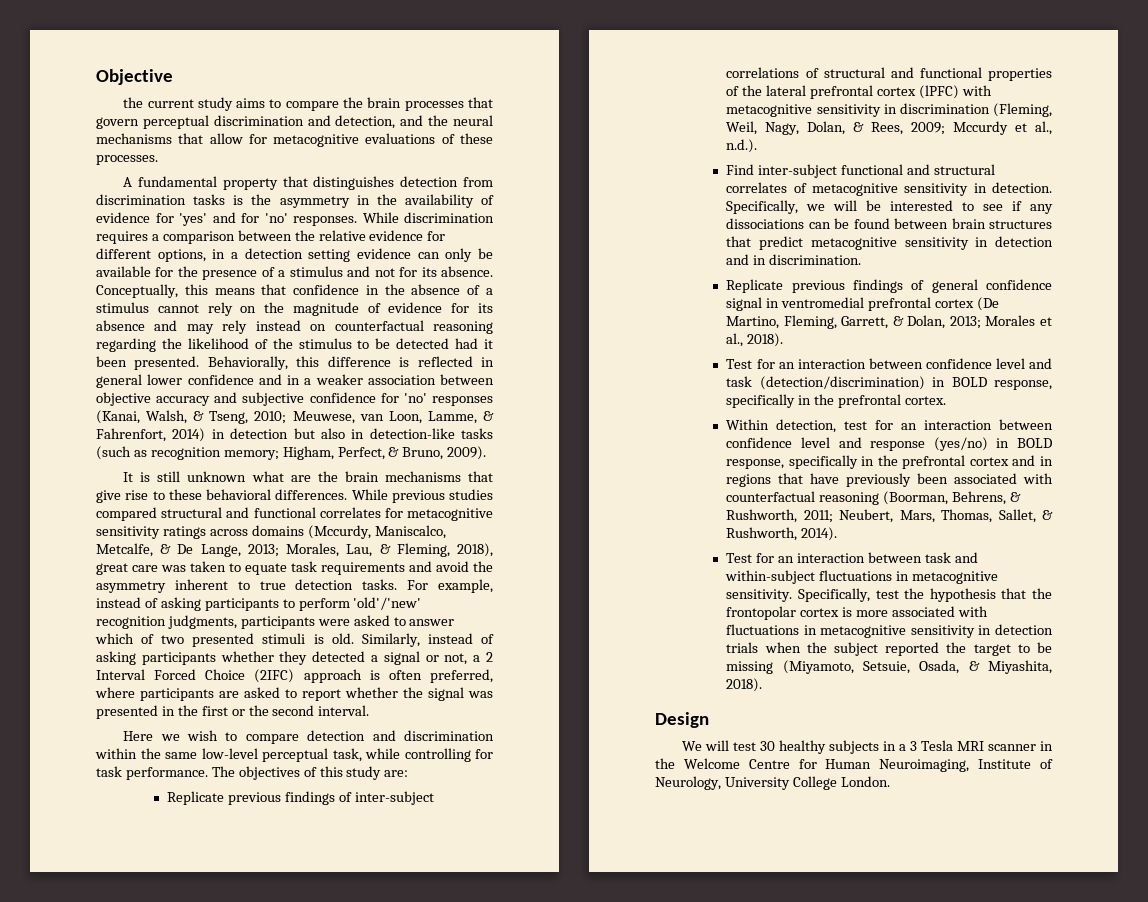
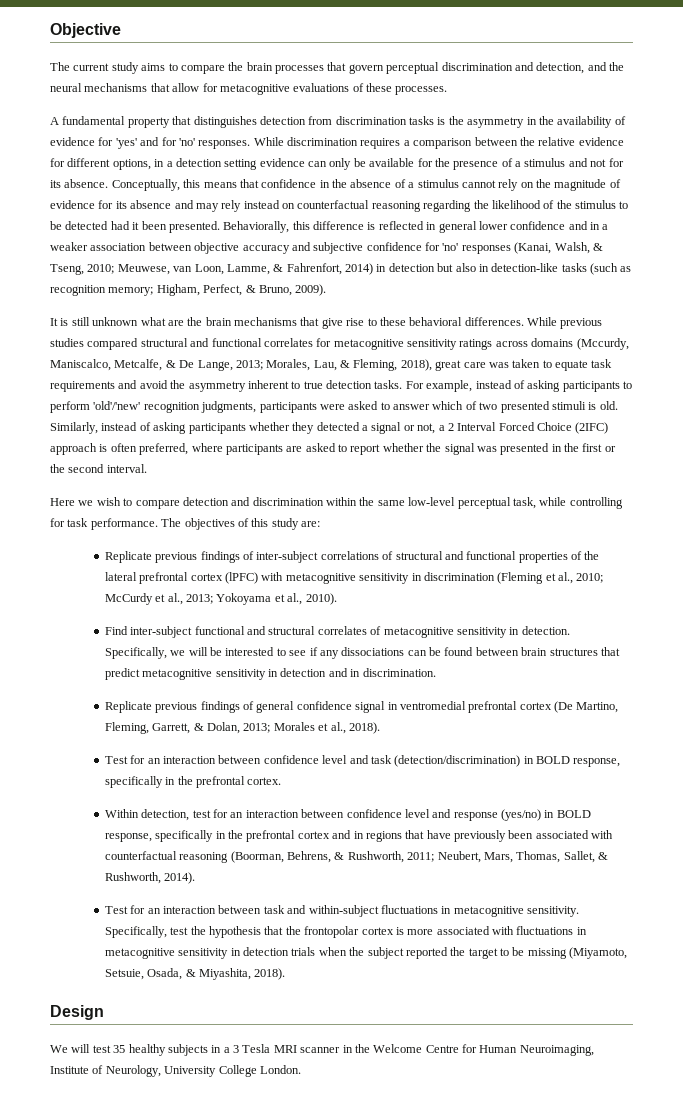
- the current study aims to compare the brain processes that govern perceptual discrimination and detection, and the neural mechanisms that allow for metacognitive evaluations of these processes.
+ The current study aims to compare the brain processes that govern perceptual discrimination and detection, and the neural mechanisms that allow for metacognitive evaluations of these processes.
- Replicate previous findings of inter-subject correlations of structural and functional properties of the lateral prefrontal cortex (lPFC) with metacognitive sensitivity in discrimination (Fleming, Weil, Nagy, Dolan, & Rees, 2009; Mccurdy et al., n.d.).
+ Replicate previous findings of inter-subject correlations of structural and functional properties of the lateral prefrontal cortex (lPFC) with metacognitive sensitivity in discrimination (Fleming et al., 2010; McCurdy et al., 2013; Yokoyama et al., 2010).
- We will test 30 healthy subjects in a 3 Tesla MRI scanner in the Welcome Centre for Human Neuroimaging, Institute of Neurology, University College London.
+ We will test 35 healthy subjects in a 3 Tesla MRI scanner in the Welcome Centre for Human Neuroimaging, Institute of Neurology, University College London.

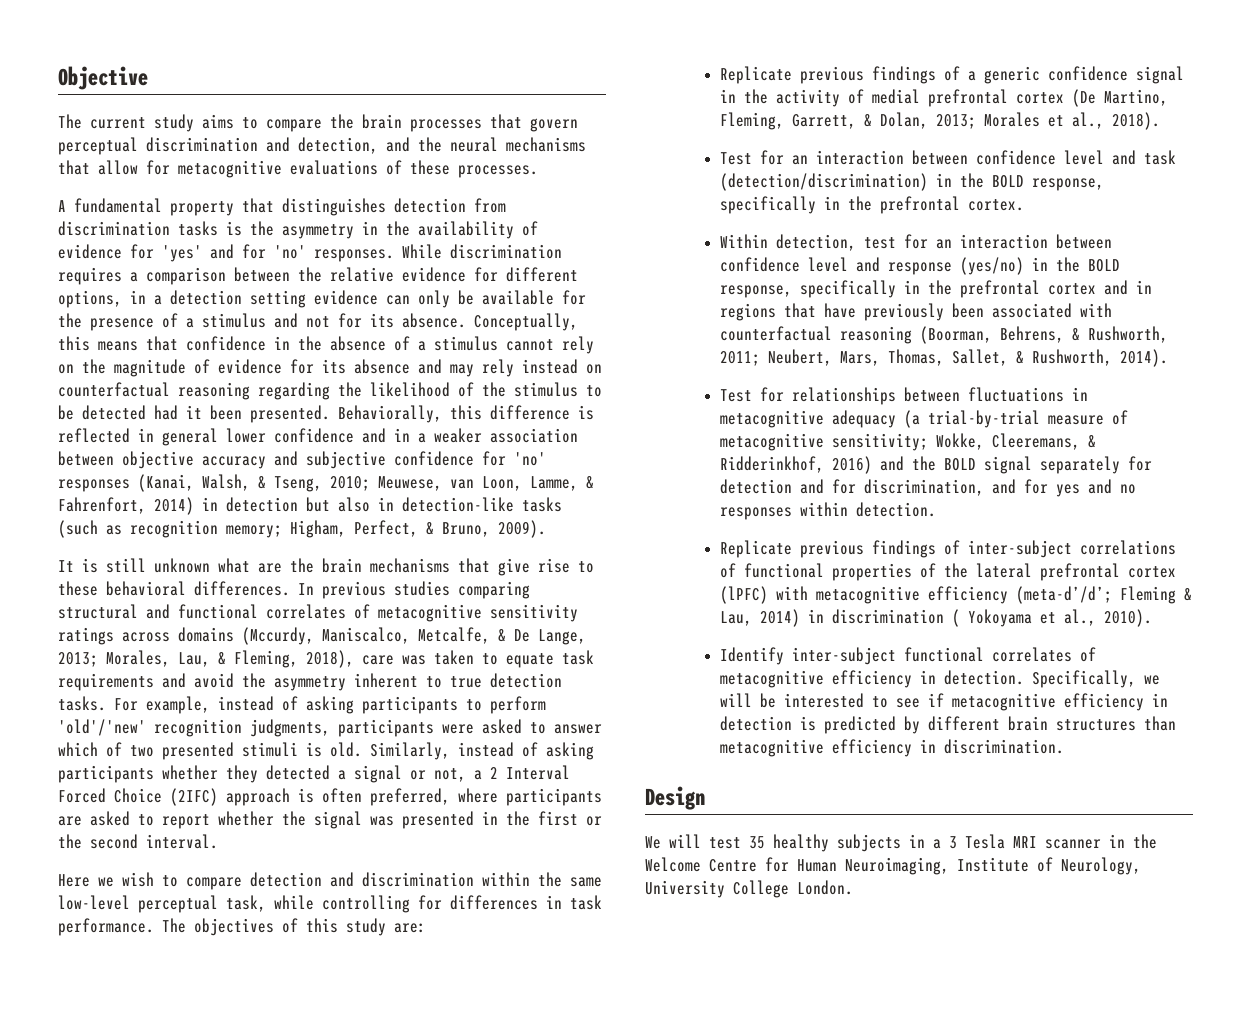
- While previous studies compared structural and functional correlates for metacognitive sensitivity ratings across domains (Mccurdy, Maniscalco, Metcalfe, & De Lange, 2013; Morales, Lau, & Fleming, 2018), great care was taken to equate task requirements and avoid the asymmetry inherent to true detection tasks.
+ In previous studies comparing structural and functional correlates of metacognitive sensitivity ratings across domains (Mccurdy, Maniscalco, Metcalfe, & De Lange, 2013; Morales, Lau, & Fleming, 2018), care was taken to equate task requirements and avoid the asymmetry inherent to true detection tasks.
- Here we wish to compare detection and discrimination within the same low-level perceptual task, while controlling for task performance.
+ Here we wish to compare detection and discrimination within the same low-level perceptual task, while controlling for differences in task performance.
- Replicate previous findings of inter-subject correlations of structural and functional properties of the lateral prefrontal cortex (lPFC) with metacognitive sensitivity in discrimination (Fleming et al., 2010; McCurdy et al., 2013; Yokoyama et al., 2010).
- Find inter-subject functional and structural correlates of metacognitive sensitivity in detection. Specifically, we will be interested to see if any dissociations can be found between brain structures that predict metacognitive sensitivity in detection and in discrimination.
- Replicate previous findings of general confidence signal in ventromedial prefrontal cortex (De Martino, Fleming, Garrett, & Dolan, 2013; Morales et al., 2018).
+ Replicate previous findings of a generic confidence signal in the activity of medial prefrontal cortex (De Martino, Fleming, Garrett, & Dolan, 2013; Morales et al., 2018).
- Test for an interaction between confidence level and task (detection/discrimination) in BOLD response, specifically in the prefrontal cortex.
+ Test for an interaction between confidence level and task (detection/discrimination) in the BOLD response, specifically in the prefrontal cortex.
- Within detection, test for an interaction between confidence level and response (yes/no) in BOLD response, specifically in the prefrontal cortex and in regions that have previously been associated with counterfactual reasoning (Boorman, Behrens, & Rushworth, 2011; Neubert, Mars, Thomas, Sallet, & Rushworth, 2014).
+ Within detection, test for an interaction between confidence level and response (yes/no) in the BOLD response, specifically in the prefrontal cortex and in regions that have previously been associated with counterfactual reasoning (Boorman, Behrens, & Rushworth, 2011; Neubert, Mars, Thomas, Sallet, & Rushworth, 2014).
- Test for an interaction between task and within-subject fluctuations in metacognitive sensitivity. Specifically, test the hypothesis that the frontopolar cortex is more associated with fluctuations in metacognitive sensitivity in detection trials when the subject reported the target to be missing (Miyamoto, Setsuie, Osada, & Miyashita, 2018).
+ Test for relationships between fluctuations in metacognitive adequacy (a trial-by-trial measure of metacognitive sensitivity; Wokke, Cleeremans, & Ridderinkhof, 2016) and the BOLD signal separately for detection and for discrimination, and for yes and no responses within detection.
+ Replicate previous findings of inter-subject correlations of functional properties of the lateral prefrontal cortex (lPFC) with metacognitive efficiency (meta-d’/d’; Fleming & Lau, 2014) in discrimination ( Yokoyama et al., 2010).
+ Identify inter-subject functional correlates of metacognitive efficiency in detection. Specifically, we will be interested to see if metacognitive efficiency in detection is predicted by different brain structures than metacognitive efficiency in discrimination.

